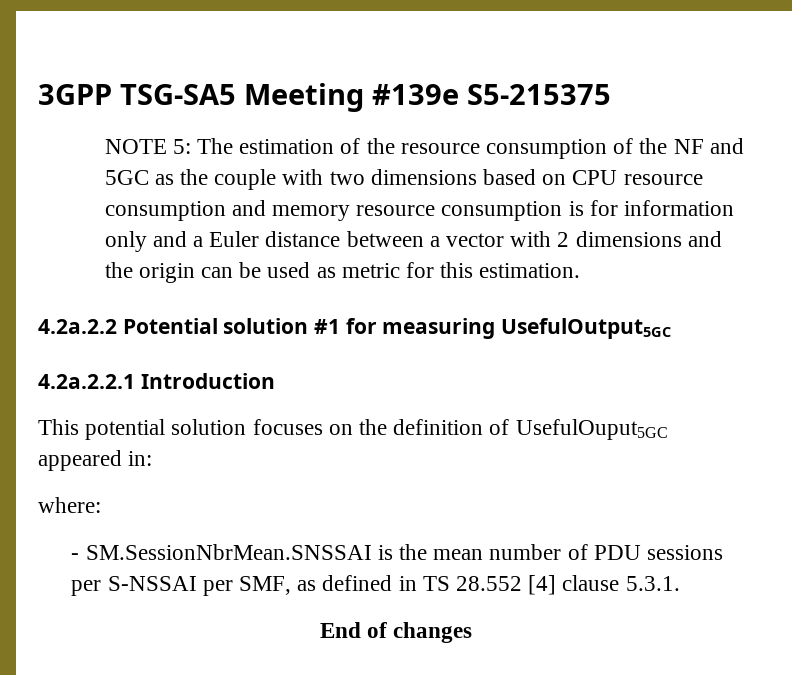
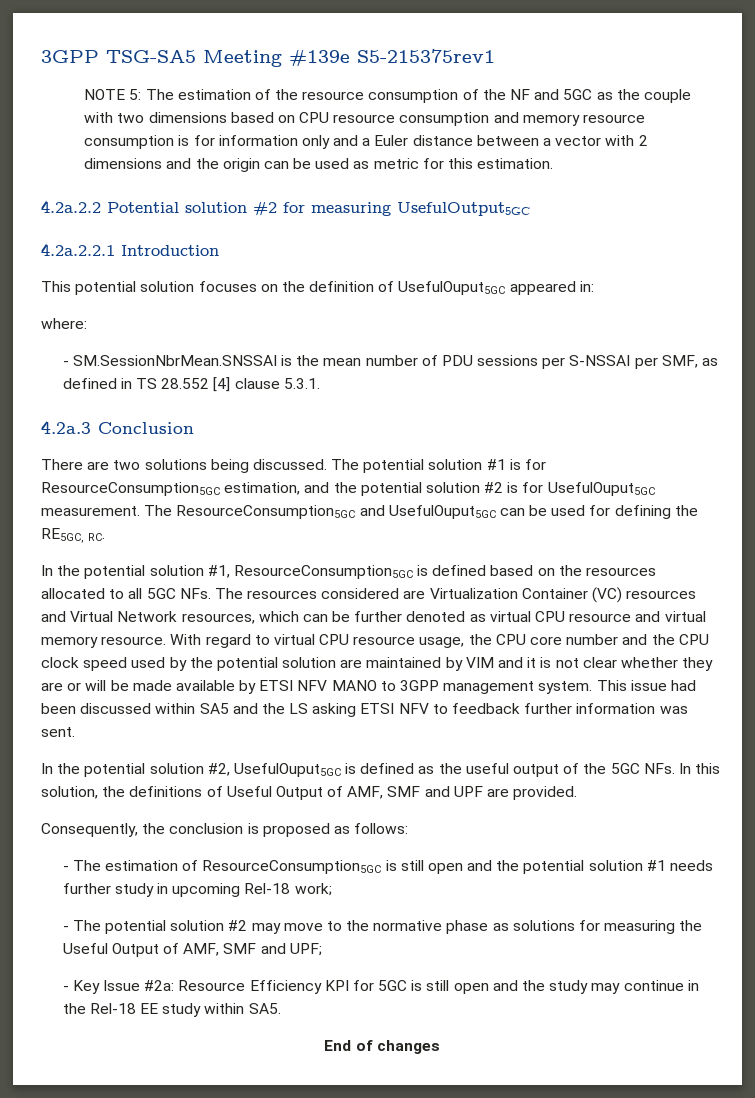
- 3GPP TSG-SA5 Meeting #139e S5-215375
+ 3GPP TSG-SA5 Meeting #139e S5-215375rev1
- 4.2a.2.2 Potential solution #1 for measuring UsefulOutput5GC
+ 4.2a.2.2 Potential solution #2 for measuring UsefulOutput5GC
+ 4.2a.3 Conclusion
+ There are two solutions being discussed. The potential solution #1 is for ResourceConsumption5GC estimation, and the potential solution #2 is for UsefulOuput5GC measurement. The ResourceConsumption5GC and UsefulOuput5GC can be used for defining the RE5GC, RC.
+ In the potential solution #1, ResourceConsumption5GC is defined based on the resources allocated to all 5GC NFs. The resources considered are Virtualization Container (VC) resources and Virtual Network resources, which can be further denoted as virtual CPU resource and virtual memory resource. With regard to virtual CPU resource usage, the CPU core number and the CPU clock speed used by the potential solution are maintained by VIM and it is not clear whether they are or will be made available by ETSI NFV MANO to 3GPP management system. This issue had been discussed within SA5 and the LS asking ETSI NFV to feedback further information was sent.
+ In the potential solution #2, UsefulOuput5GC is defined as the useful output of the 5GC NFs. In this solution, the definitions of Useful Output of AMF, SMF and UPF are provided.
+ Consequently, the conclusion is proposed as follows:
+ - The estimation of ResourceConsumption5GC is still open and the potential solution #1 needs further study in upcoming Rel-18 work;
+ - The potential solution #2 may move to the normative phase as solutions for measuring the Useful Output of AMF, SMF and UPF;
+ - Key Issue #2a: Resource Efficiency KPI for 5GC is still open and the study may continue in the Rel-18 EE study within SA5.

